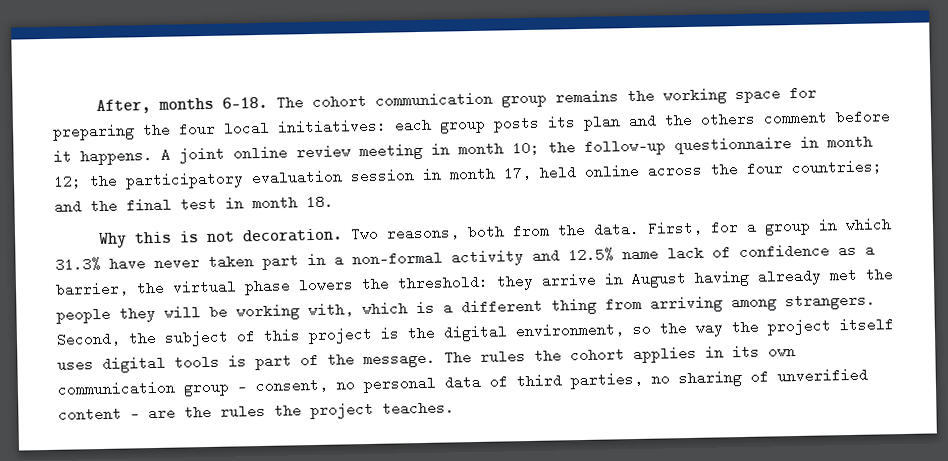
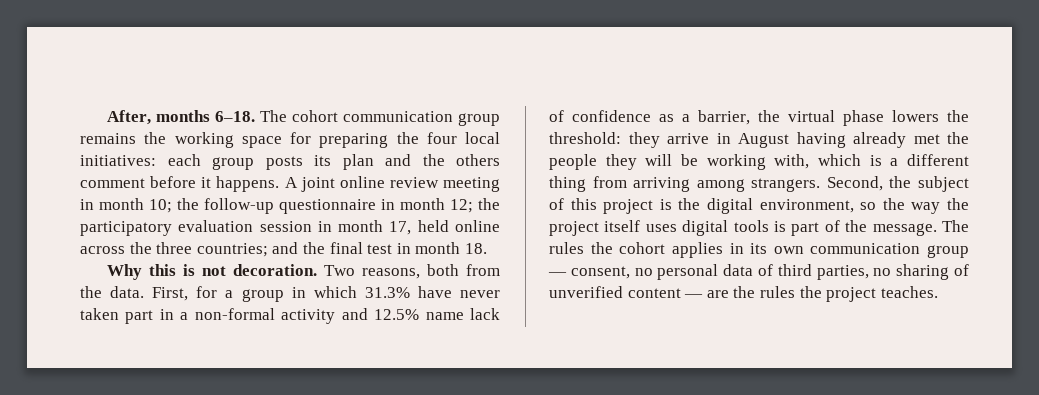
- A joint online review meeting in month 10; the follow-up questionnaire in month 12; the participatory evaluation session in month 17, held online across the four countries; and the final test in month 18.
+ A joint online review meeting in month 10; the follow-up questionnaire in month 12; the participatory evaluation session in month 17, held online across the three countries; and the final test in month 18.

